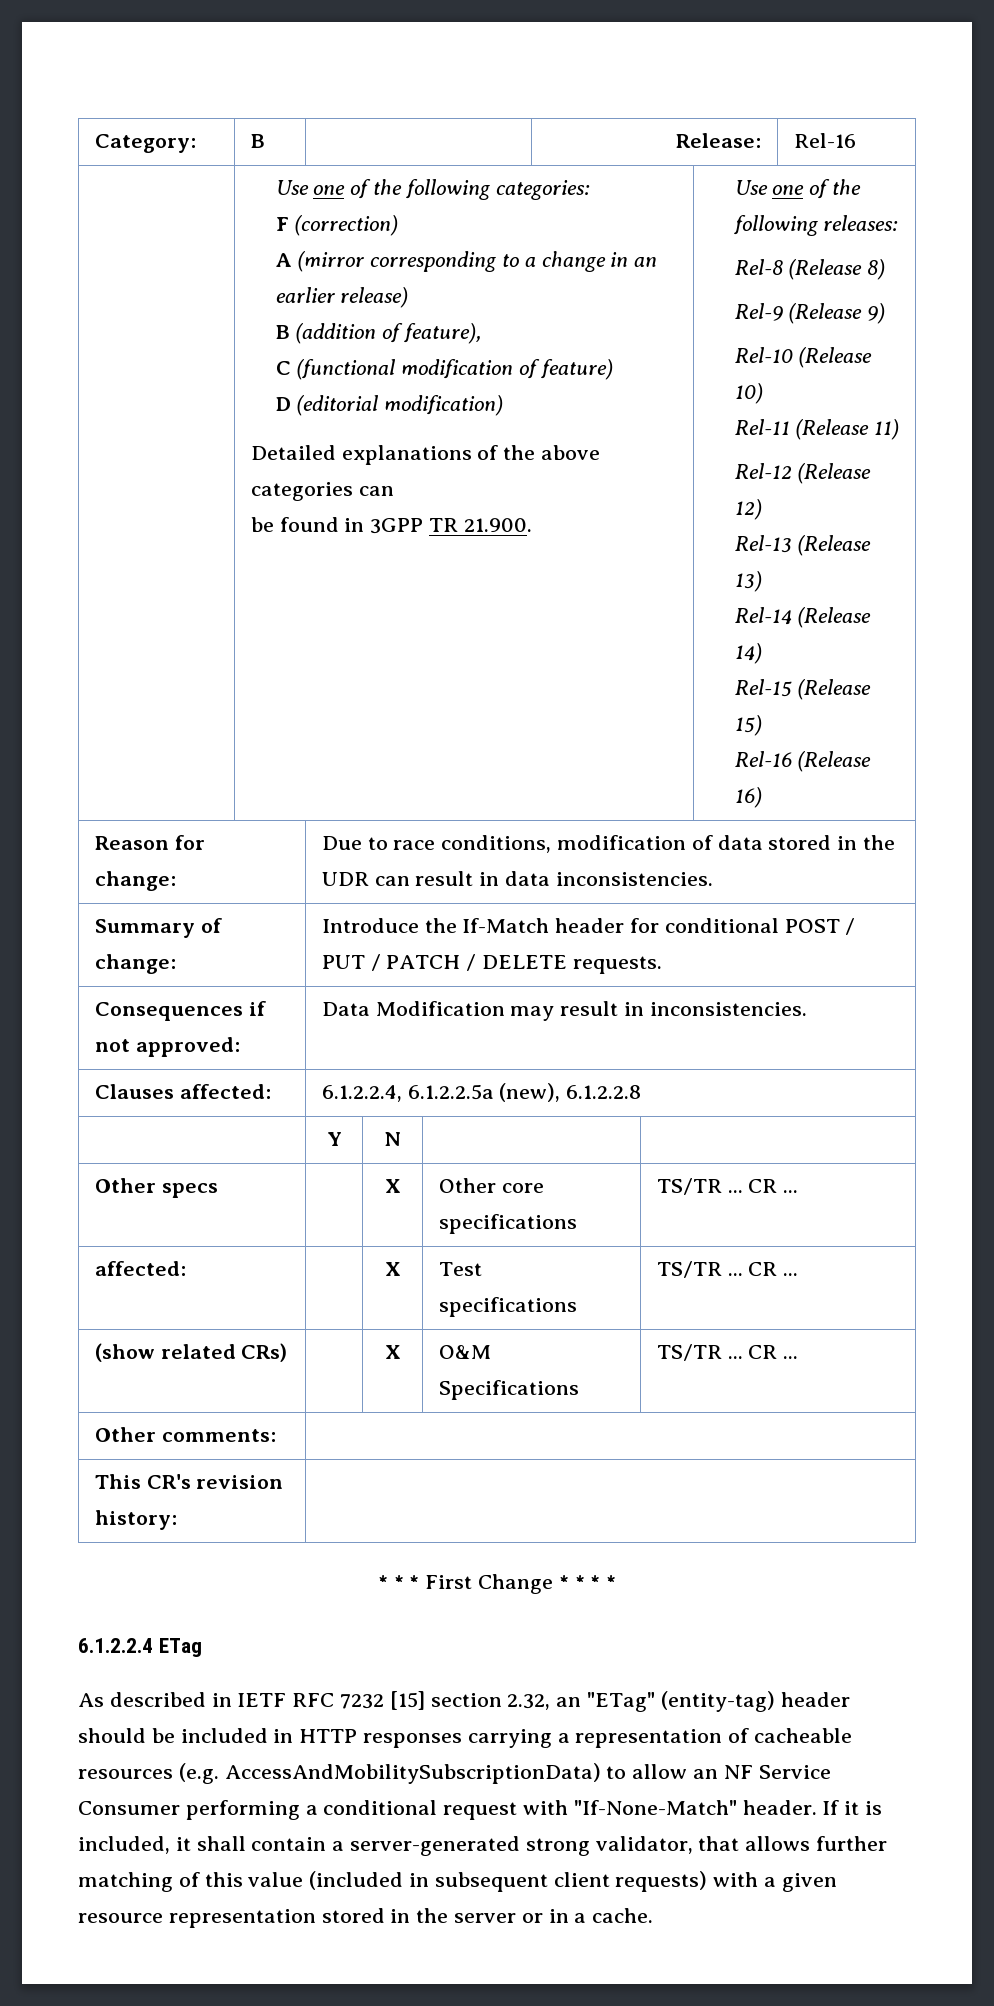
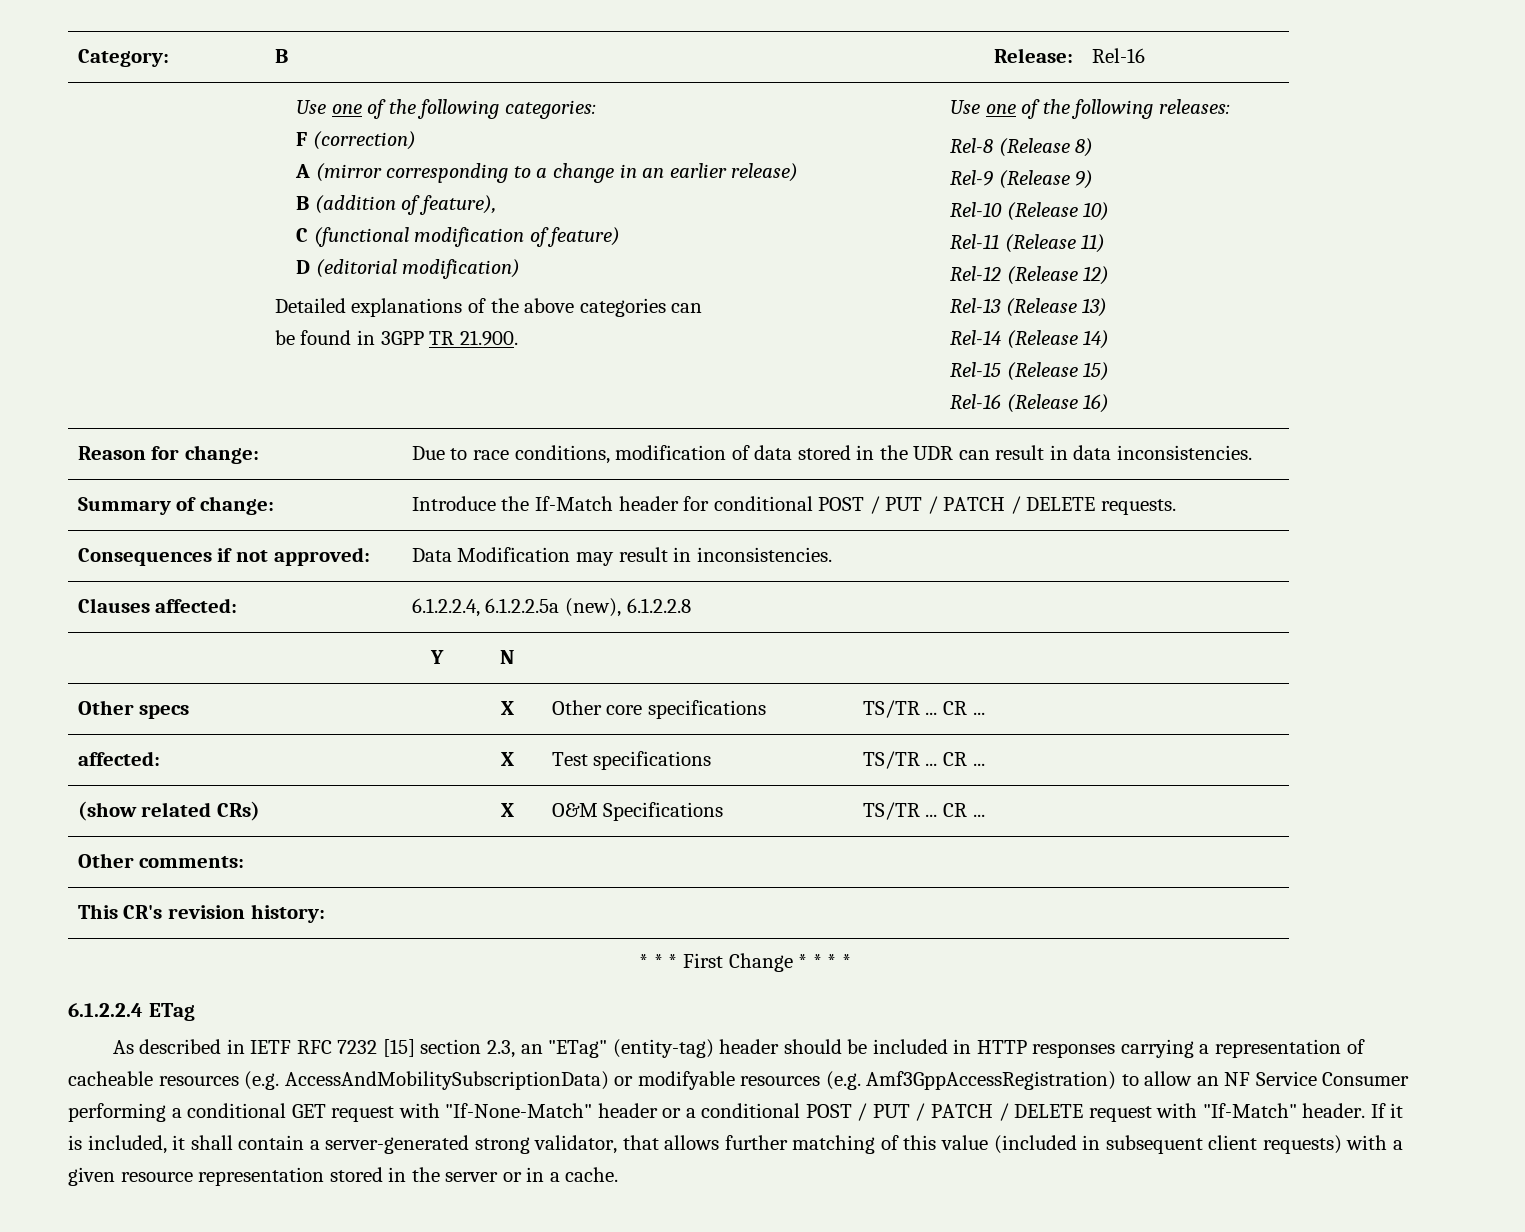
- As described in IETF RFC 7232 [15] section 2.32, an "ETag" (entity-tag) header should be included in HTTP responses carrying a representation of cacheable resources (e.g. AccessAndMobilitySubscriptionData) to allow an NF Service Consumer performing a conditional request with "If-None-Match" header.
+ As described in IETF RFC 7232 [15] section 2.3, an "ETag" (entity-tag) header should be included in HTTP responses carrying a representation of cacheable resources (e.g. AccessAndMobilitySubscriptionData) or modifyable resources (e.g. Amf3GppAccessRegistration) to allow an NF Service Consumer performing a conditional GET request with "If-None-Match" header or a conditional POST / PUT / PATCH / DELETE request with "If-Match" header.

